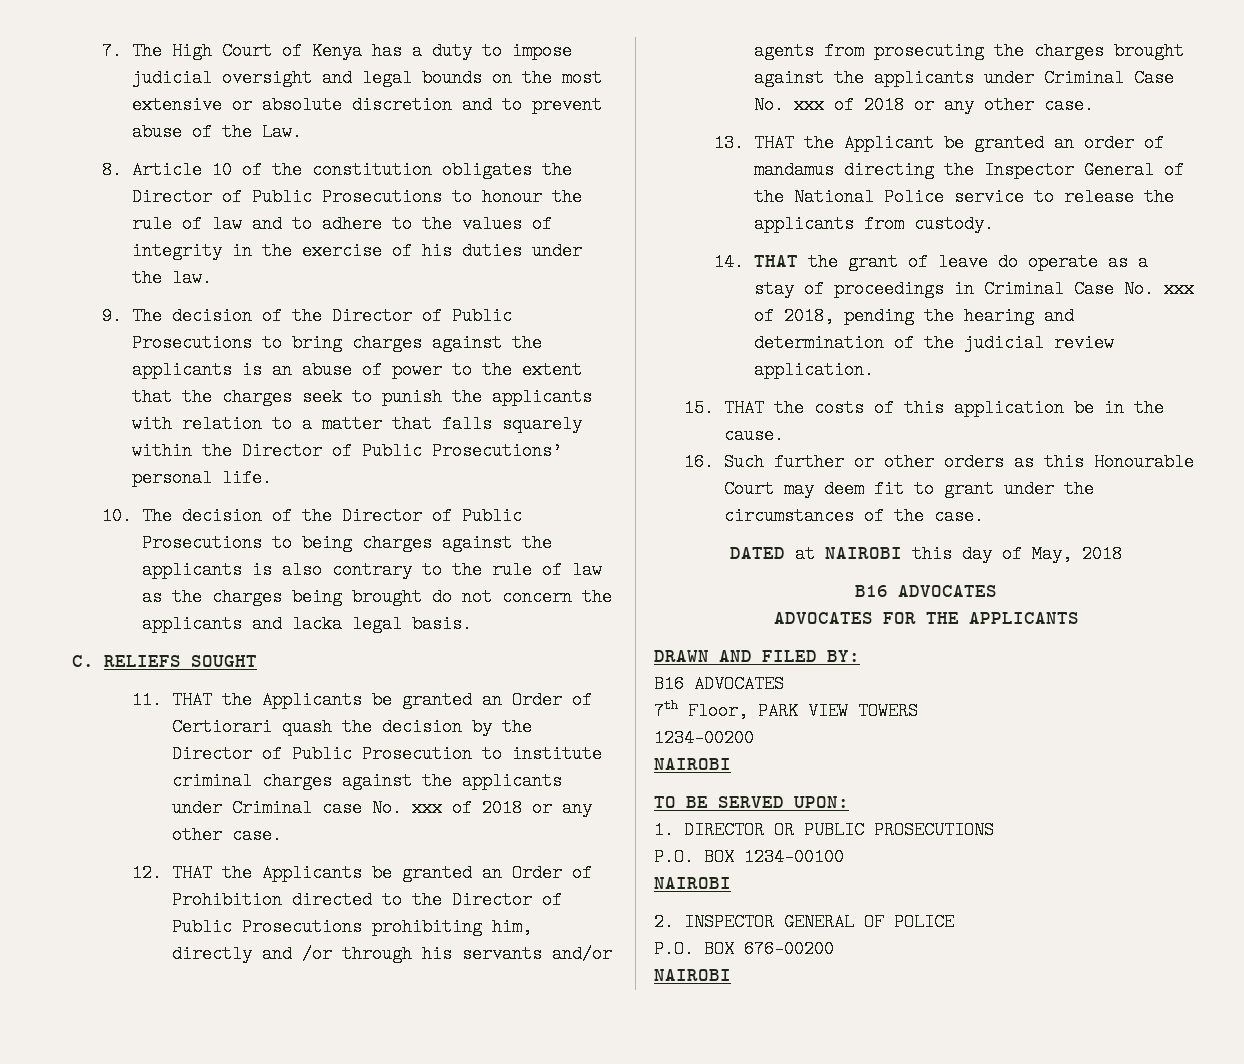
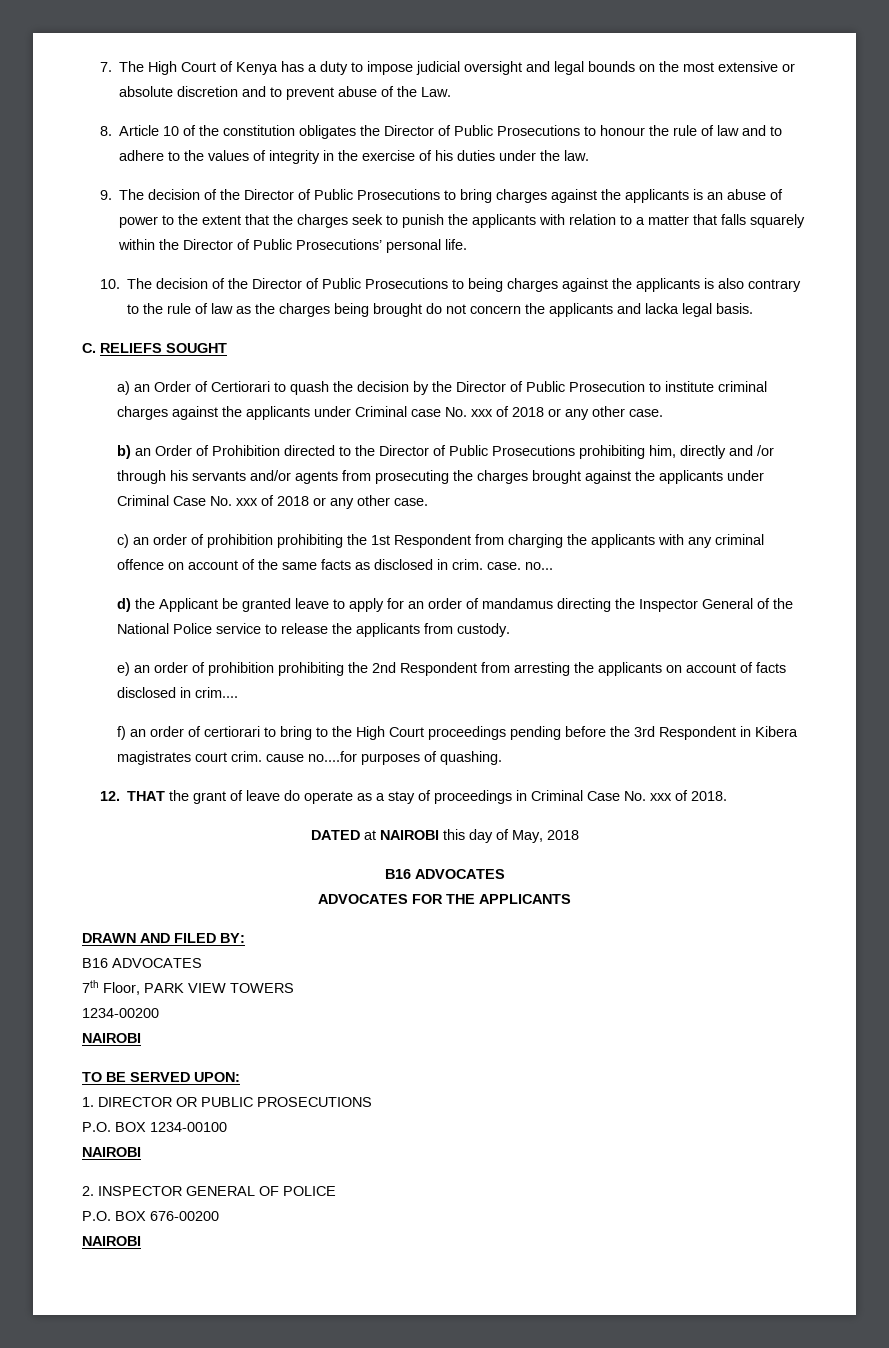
- 11. THAT the Applicants be granted an Order of Certiorari quash the decision by the Director of Public Prosecution to institute criminal charges against the applicants under Criminal case No. xxx of 2018 or any other case.
+ a) an Order of Certiorari to quash the decision by the Director of Public Prosecution to institute criminal charges against the applicants under Criminal case No. xxx of 2018 or any other case.
- 12. THAT the Applicants be granted an Order of Prohibition directed to the Director of Public Prosecutions prohibiting him, directly and /or through his servants and/or agents from prosecuting the charges brought against the applicants under Criminal Case No. xxx of 2018 or any other case.
+ b) an Order of Prohibition directed to the Director of Public Prosecutions prohibiting him, directly and /or through his servants and/or agents from prosecuting the charges brought against the applicants under Criminal Case No. xxx of 2018 or any other case.
- 13. THAT the Applicant be granted an order of mandamus directing the Inspector General of the National Police service to release the applicants from custody.
+ c) an order of prohibition prohibiting the 1st Respondent from charging the applicants with any criminal offence on account of the same facts as disclosed in crim. case. no...
+ d) the Applicant be granted leave to apply for an order of mandamus directing the Inspector General of the National Police service to release the applicants from custody.
- 14. THAT the grant of leave do operate as a stay of proceedings in Criminal Case No. xxx of 2018, pending the hearing and determination of the judicial review application.
- 15. THAT the costs of this application be in the cause.
- 16. Such further or other orders as this Honourable Court may deem fit to grant under the circumstances of the case.
+ e) an order of prohibition prohibiting the 2nd Respondent from arresting the applicants on account of facts disclosed in crim....
+ f) an order of certiorari to bring to the High Court proceedings pending before the 3rd Respondent in Kibera magistrates court crim. cause no....for purposes of quashing.
+ 12. THAT the grant of leave do operate as a stay of proceedings in Criminal Case No. xxx of 2018.

